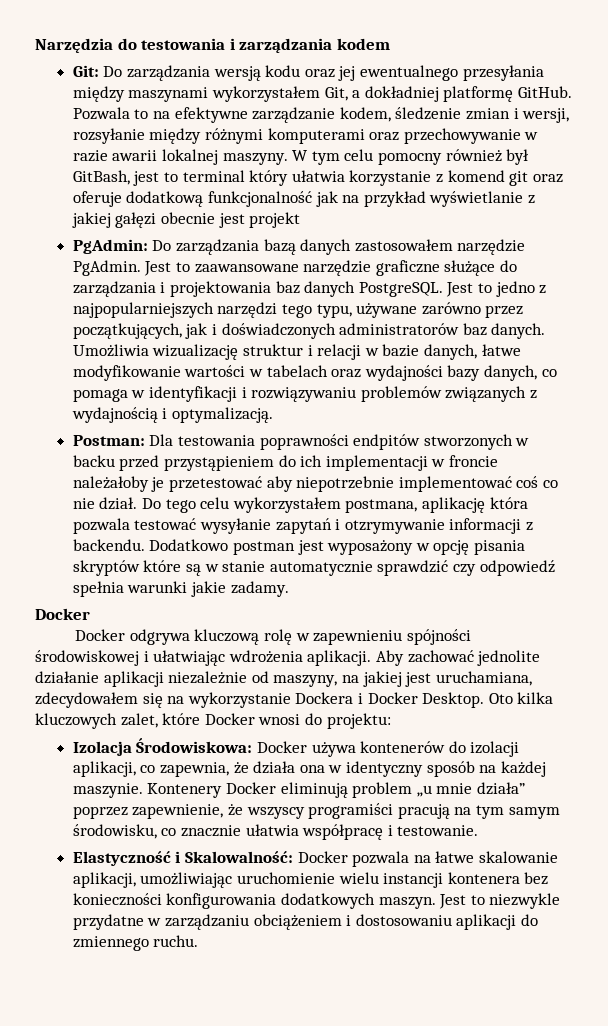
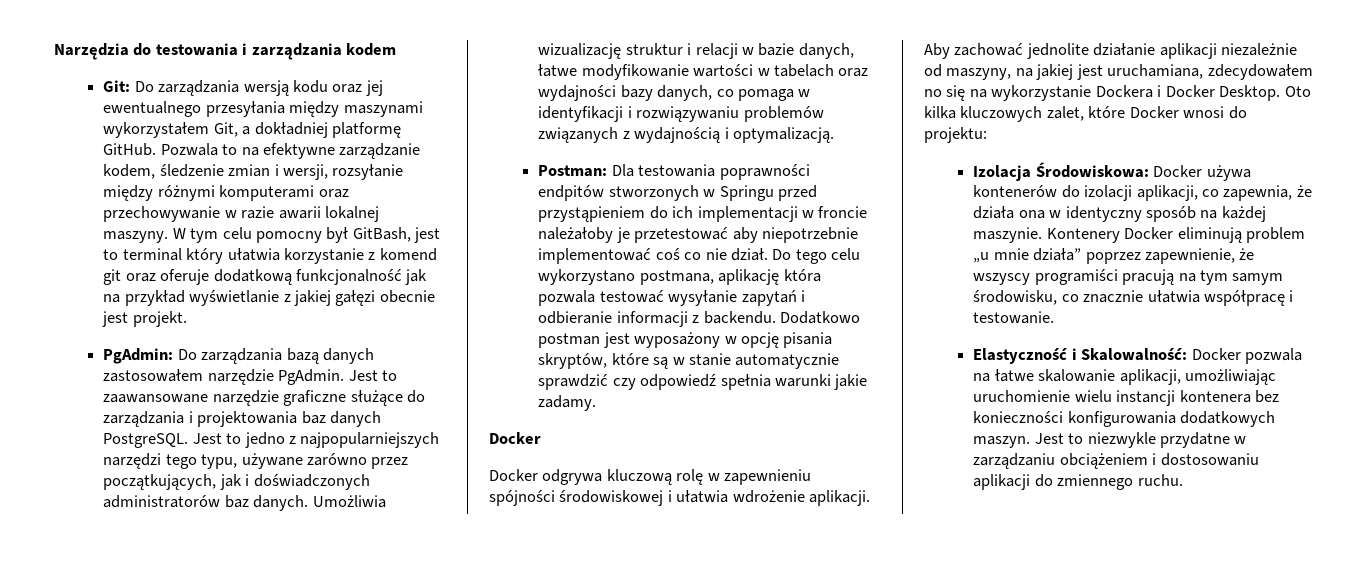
- W tym celu pomocny również był GitBash, jest to terminal który ułatwia korzystanie z komend git oraz oferuje dodatkową funkcjonalność jak na przykład wyświetlanie z jakiej gałęzi obecnie jest projekt
+ W tym celu pomocny był GitBash, jest to terminal który ułatwia korzystanie z komend git oraz oferuje dodatkową funkcjonalność jak na przykład wyświetlanie z jakiej gałęzi obecnie jest projekt.
- Postman: Dla testowania poprawności endpitów stworzonych w backu przed przystąpieniem do ich implementacji w froncie należałoby je przetestować aby niepotrzebnie implementować coś co nie dział.
+ Postman: Dla testowania poprawności endpitów stworzonych w Springu przed przystąpieniem do ich implementacji w froncie należałoby je przetestować aby niepotrzebnie implementować coś co nie dział.
- Do tego celu wykorzystałem postmana, aplikację która pozwala testować wysyłanie zapytań i otzrymywanie informacji z backendu.
+ Do tego celu wykorzystano postmana, aplikację która pozwala testować wysyłanie zapytań i odbieranie informacji z backendu.
- Dodatkowo postman jest wyposażony w opcję pisania skryptów które są w stanie automatycznie sprawdzić czy odpowiedź spełnia warunki jakie zadamy.
+ Dodatkowo postman jest wyposażony w opcję pisania skryptów, które są w stanie automatycznie sprawdzić czy odpowiedź spełnia warunki jakie zadamy.
- Docker odgrywa kluczową rolę w zapewnieniu spójności środowiskowej i ułatwiając wdrożenia aplikacji.
+ Docker odgrywa kluczową rolę w zapewnieniu spójności środowiskowej i ułatwia wdrożenie aplikacji.
- Aby zachować jednolite działanie aplikacji niezależnie od maszyny, na jakiej jest uruchamiana, zdecydowałem się na wykorzystanie Dockera i Docker Desktop.
+ Aby zachować jednolite działanie aplikacji niezależnie od maszyny, na jakiej jest uruchamiana, zdecydowałem no się na wykorzystanie Dockera i Docker Desktop.

